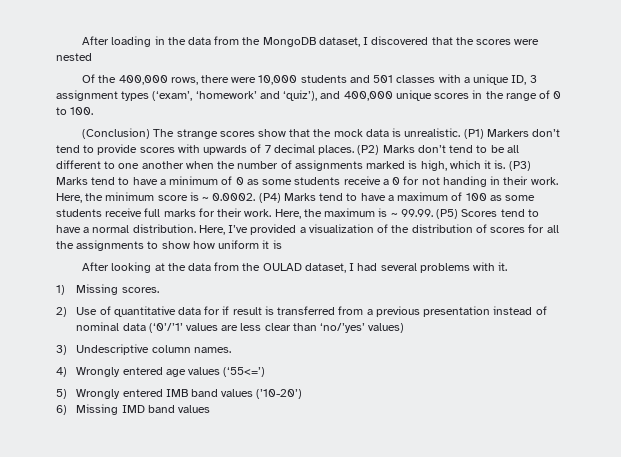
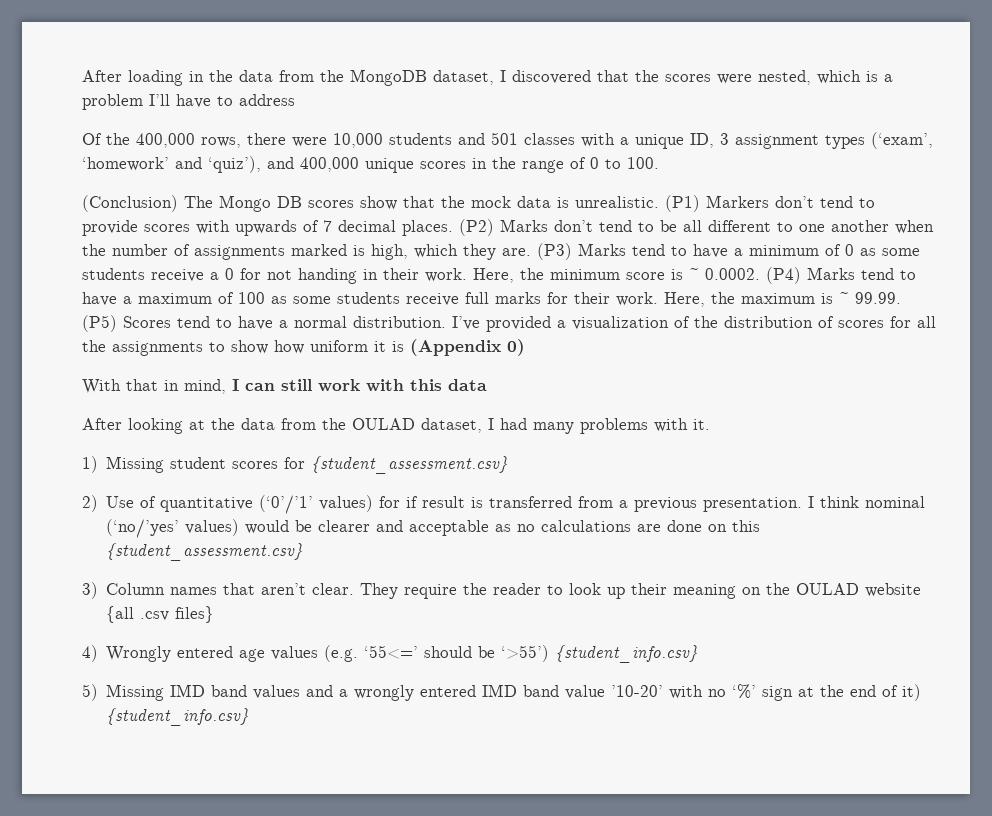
- After loading in the data from the MongoDB dataset, I discovered that the scores were nested
+ After loading in the data from the MongoDB dataset, I discovered that the scores were nested, which is a problem I’ll have to address
- (Conclusion) The strange scores show that the mock data is unrealistic.
+ (Conclusion) The Mongo DB scores show that the mock data is unrealistic.
- (P2) Marks don’t tend to be all different to one another when the number of assignments marked is high, which it is.
+ (P2) Marks don’t tend to be all different to one another when the number of assignments marked is high, which they are.
- Here, I’ve provided a visualization of the distribution of scores for all the assignments to show how uniform it is
+ I’ve provided a visualization of the distribution of scores for all the assignments to show how uniform it is (Appendix 0)
+ With that in mind, I can still work with this data
- After looking at the data from the OULAD dataset, I had several problems with it.
+ After looking at the data from the OULAD dataset, I had many problems with it.
- 1) Missing scores.
+ 1) Missing student scores for {student_assessment.csv}
- 2) Use of quantitative data for if result is transferred from a previous presentation instead of nominal data (‘0’/’1’ values are less clear than ‘no/’yes’ values)
- 3) Undescriptive column names.
+ 2) Use of quantitative (‘0’/’1’ values) for if result is transferred from a previous presentation. I think nominal (‘no/’yes’ values) would be clearer and acceptable as no calculations are done on this {student_assessment.csv}
+ 3) Column names that aren’t clear. They require the reader to look up their meaning on the OULAD website {all .csv files}
- 4) Wrongly entered age values (‘55<=’)
- 5) Wrongly entered IMB band values (’10-20’)
- 6) Missing IMD band values
+ 4) Wrongly entered age values (e.g. ‘55<=’ should be ‘>55’) {student_info.csv}
+ 5) Missing IMD band values and a wrongly entered IMD band value ’10-20’ with no ‘%’ sign at the end of it) {student_info.csv}

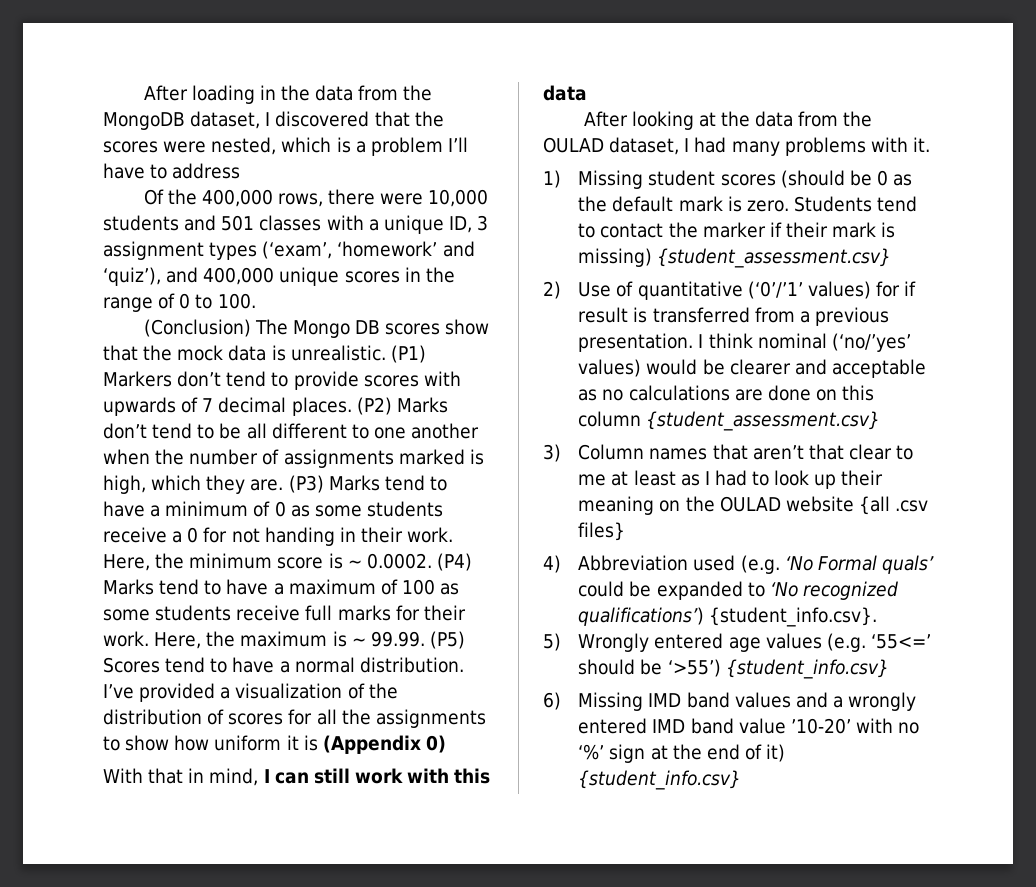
- 1) Missing student scores for {student_assessment.csv}
+ 1) Missing student scores (should be 0 as the default mark is zero. Students tend to contact the marker if their mark is missing) {student_assessment.csv}
- I think nominal (‘no/’yes’ values) would be clearer and acceptable as no calculations are done on this {student_assessment.csv}
+ I think nominal (‘no/’yes’ values) would be clearer and acceptable as no calculations are done on this column {student_assessment.csv}
- 3) Column names that aren’t clear. They require the reader to look up their meaning on the OULAD website {all .csv files}
+ 3) Column names that aren’t that clear to me at least as I had to look up their meaning on the OULAD website {all .csv files}
- 4) Wrongly entered age values (e.g. ‘55<=’ should be ‘>55’) {student_info.csv}
+ 4) Abbreviation used (e.g. ‘No Formal quals’ could be expanded to ‘No recognized qualifications’) {student_info.csv}.
+ 5) Wrongly entered age values (e.g. ‘55<=’ should be ‘>55’) {student_info.csv}
- 5) Missing IMD band values and a wrongly entered IMD band value ’10-20’ with no ‘%’ sign at the end of it) {student_info.csv}
+ 6) Missing IMD band values and a wrongly entered IMD band value ’10-20’ with no ‘%’ sign at the end of it) {student_info.csv}

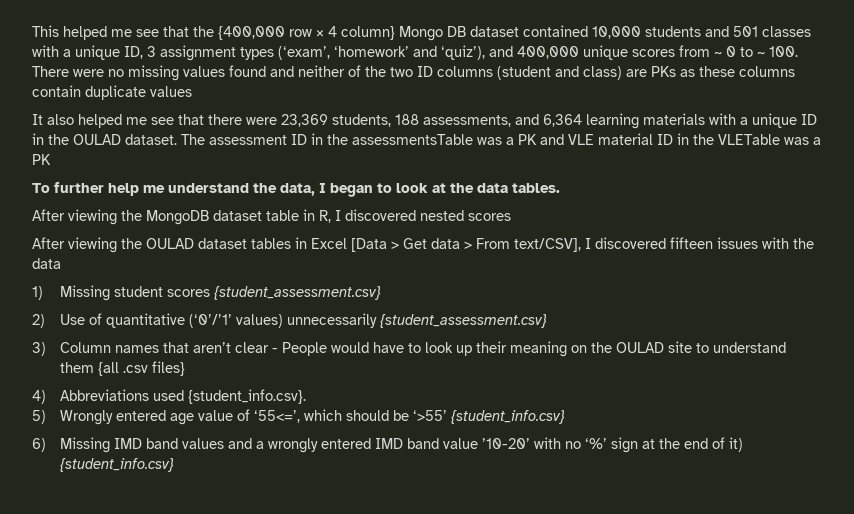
- After loading in the data from the MongoDB dataset, I discovered that the scores were nested, which is a problem I’ll have to address
- Of the 400,000 rows, there were 10,000 students and 501 classes with a unique ID, 3 assignment types (‘exam’, ‘homework’ and ‘quiz’), and 400,000 unique scores in the range of 0 to 100.
- (Conclusion) The Mongo DB scores show that the mock data is unrealistic. (P1) Markers don’t tend to provide scores with upwards of 7 decimal places. (P2) Marks don’t tend to be all different to one another when the number of assignments marked is high, which they are. (P3) Marks tend to have a minimum of 0 as some students receive a 0 for not handing in their work. Here, the minimum score is ~ 0.0002. (P4) Marks tend to have a maximum of 100 as some students receive full marks for their work. Here, the maximum is ~ 99.99. (P5) Scores tend to have a normal distribution. I’ve provided a visualization of the distribution of scores for all the assignments to show how uniform it is (Appendix 0)
- With that in mind, I can still work with this data
- After looking at the data from the OULAD dataset, I had many problems with it.
- 1) Missing student scores (should be 0 as the default mark is zero. Students tend to contact the marker if their mark is missing) {student_assessment.csv}
+ This helped me see that the {400,000 row × 4 column} Mongo DB dataset contained 10,000 students and 501 classes with a unique ID, 3 assignment types (‘exam’, ‘homework’ and ‘quiz’), and 400,000 unique scores from ~ 0 to ~ 100. There were no missing values found and neither of the two ID columns (student and class) are PKs as these columns contain duplicate values
+ It also helped me see that there were 23,369 students, 188 assessments, and 6,364 learning materials with a unique ID in the OULAD dataset. The assessment ID in the assessmentsTable was a PK and VLE material ID in the VLETable was a PK
+ To further help me understand the data, I began to look at the data tables.
+ After viewing the MongoDB dataset table in R, I discovered nested scores
+ After viewing the OULAD dataset tables in Excel [Data > Get data > From text/CSV], I discovered fifteen issues with the data
+ 1) Missing student scores {student_assessment.csv}
- 2) Use of quantitative (‘0’/’1’ values) for if result is transferred from a previous presentation. I think nominal (‘no/’yes’ values) would be clearer and acceptable as no calculations are done on this column {student_assessment.csv}
+ 2) Use of quantitative (‘0’/’1’ values) unnecessarily {student_assessment.csv}
- 3) Column names that aren’t that clear to me at least as I had to look up their meaning on the OULAD website {all .csv files}
+ 3) Column names that aren’t clear - People would have to look up their meaning on the OULAD site to understand them {all .csv files}
- 4) Abbreviation used (e.g. ‘No Formal quals’ could be expanded to ‘No recognized qualifications’) {student_info.csv}.
+ 4) Abbreviations used {student_info.csv}.
- 5) Wrongly entered age values (e.g. ‘55<=’ should be ‘>55’) {student_info.csv}
+ 5) Wrongly entered age value of ‘55<=’, which should be ‘>55’ {student_info.csv}

